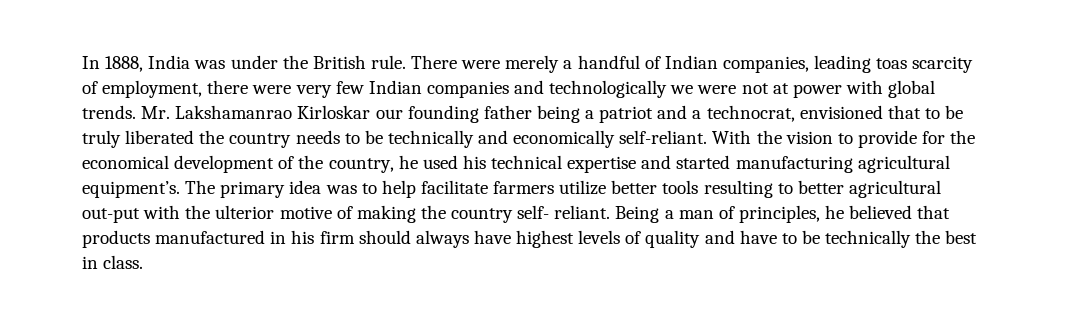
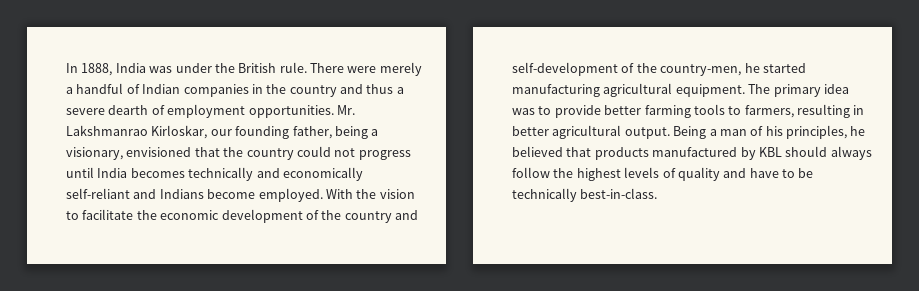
- There were merely a handful of Indian companies, leading toas scarcity of employment, there were very few Indian companies and technologically we were not at power with global trends. Mr. Lakshamanrao Kirloskar our founding father being a patriot and a technocrat, envisioned that to be truly liberated the country needs to be technically and economically self-reliant. With the vision to provide for the economical development of the country, he used his technical expertise and started manufacturing agricultural equipment’s.
+ There were merely a handful of Indian companies in the country and thus a severe dearth of employment opportunities. Mr. Lakshmanrao Kirloskar, our founding father, being a visionary, envisioned that the country could not progress until India becomes technically and economically self-reliant and Indians become employed. With the vision to facilitate the economic development of the country and self-development of the country-men, he started manufacturing agricultural equipment.
- The primary idea was to help facilitate farmers utilize better tools resulting to better agricultural out-put with the ulterior motive of making the country self- reliant.
+ The primary idea was to provide better farming tools to farmers, resulting in better agricultural output.
- Being a man of principles, he believed that products manufactured in his firm should always have highest levels of quality and have to be technically the best in class.
+ Being a man of his principles, he believed that products manufactured by KBL should always follow the highest levels of quality and have to be technically best-in-class.

